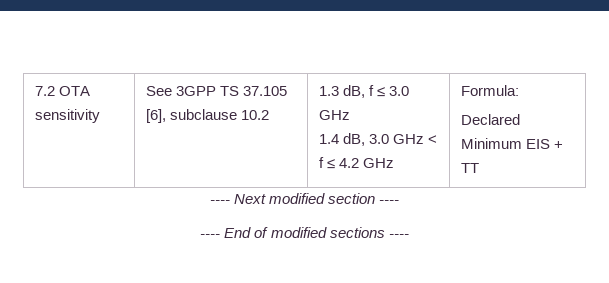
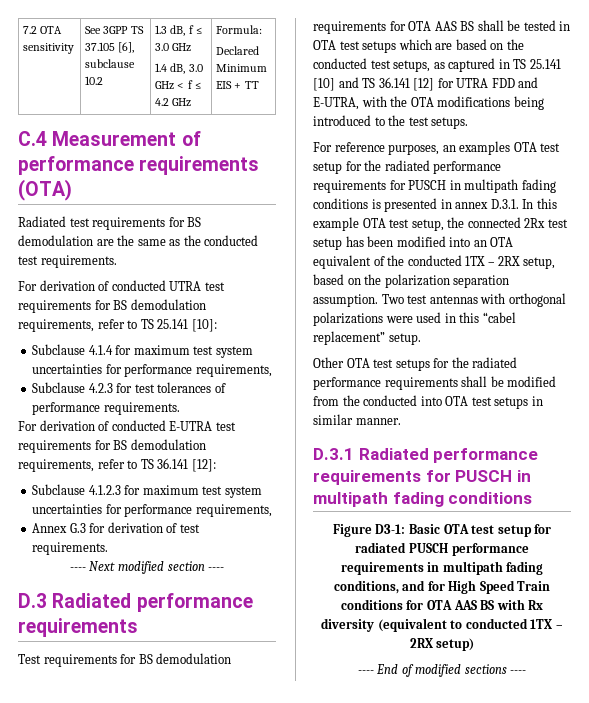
+ C.4 Measurement of performance requirements (OTA)
+ Radiated test requirements for BS demodulation are the same as the conducted test requirements.
+ For derivation of conducted UTRA test requirements for BS demodulation requirements, refer to TS 25.141 [10]:
+ Subclause 4.1.4 for maximum test system uncertainties for performance requirements,
+ Subclause 4.2.3 for test tolerances of performance requirements.
+ For derivation of conducted E-UTRA test requirements for BS demodulation requirements, refer to TS 36.141 [12]:
+ Subclause 4.1.2.3 for maximum test system uncertainties for performance requirements,
+ Annex G.3 for derivation of test requirements.
+ D.3 Radiated performance requirements
+ Test requirements for BS demodulation requirements for OTA AAS BS shall be tested in OTA test setups which are based on the conducted test setups, as captured in TS 25.141 [10] and TS 36.141 [12] for UTRA FDD and E-UTRA, with the OTA modifications being introduced to the test setups.
+ For reference purposes, an examples OTA test setup for the radiated performance requirements for PUSCH in multipath fading conditions is presented in annex D.3.1. In this example OTA test setup, the connected 2Rx test setup has been modified into an OTA equivalent of the conducted 1TX – 2RX setup, based on the polarization separation assumption. Two test antennas with orthogonal polarizations were used in this “cabel replacement” setup.
+ Other OTA test setups for the radiated performance requirements shall be modified from the conducted into OTA test setups in similar manner.
+ D.3.1 Radiated performance requirements for PUSCH in multipath fading conditions
+ Figure D3-1: Basic OTA test setup for radiated PUSCH performance requirements in multipath fading conditions, and for High Speed Train conditions for OTA AAS BS with Rx diversity (equivalent to conducted 1TX – 2RX setup)

